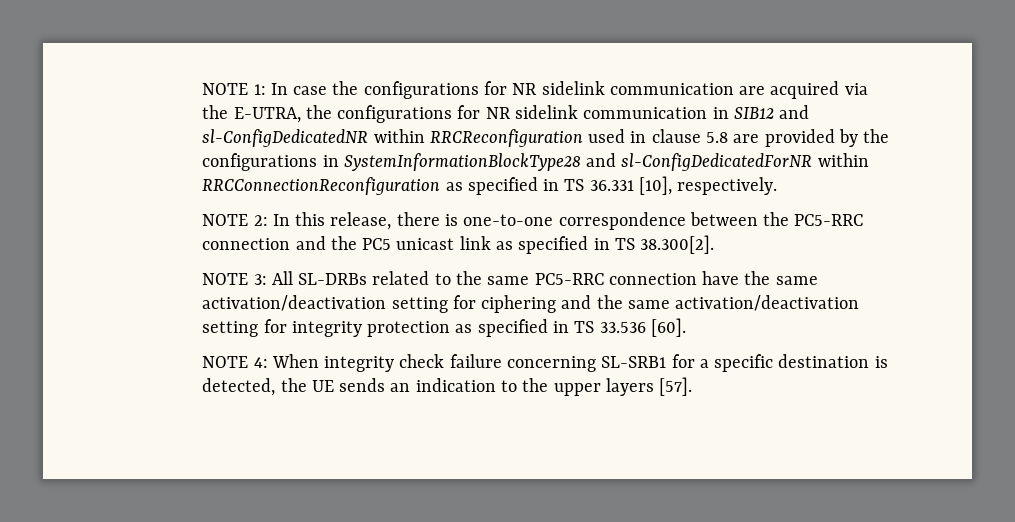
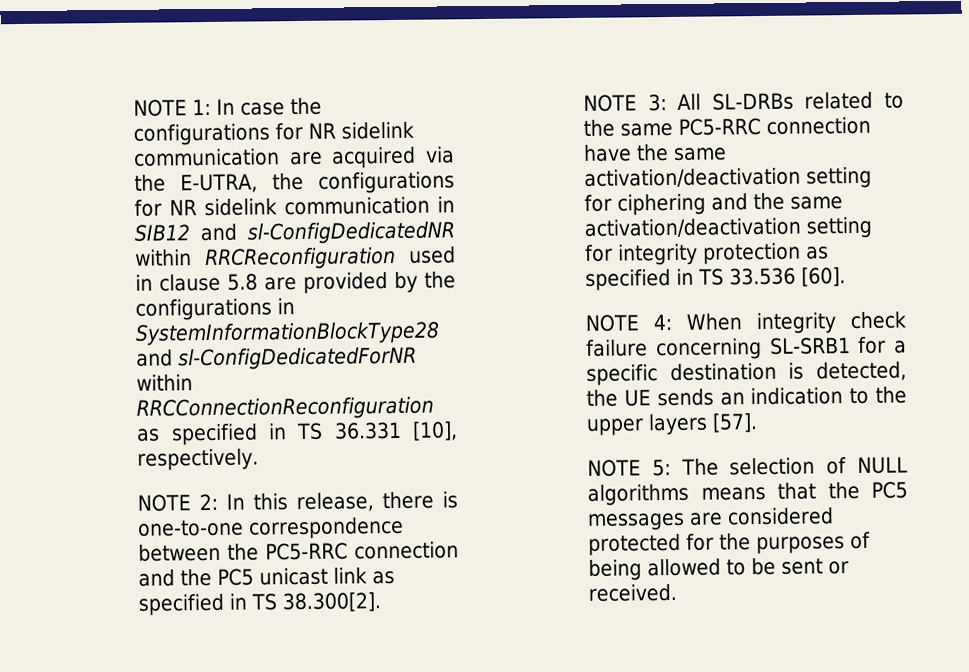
+ NOTE 5: The selection of NULL algorithms means that the PC5 messages are considered protected for the purposes of being allowed to be sent or received.

